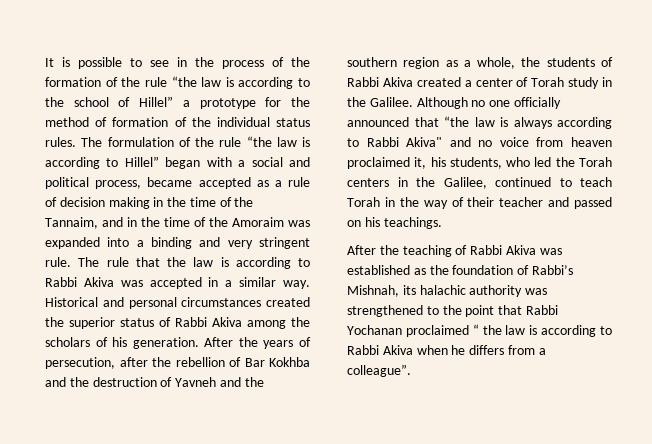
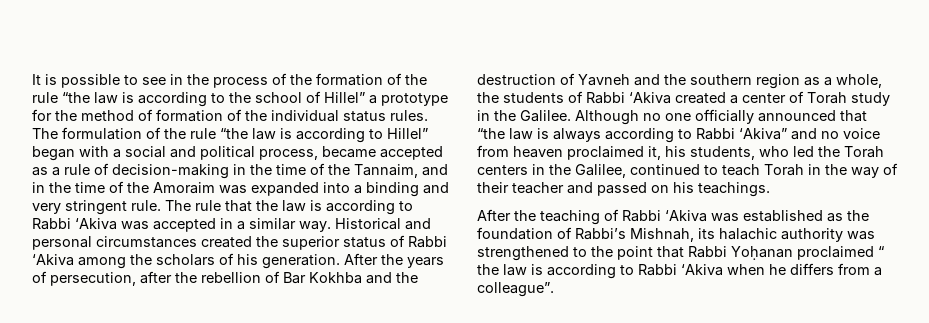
- The formulation of the rule “the law is according to Hillel” began with a social and political process, became accepted as a rule of decision making in the time of the Tannaim, and in the time of the Amoraim was expanded into a binding and very stringent rule.
+ The formulation of the rule “the law is according to Hillel” began with a social and political process, became accepted as a rule of decision-making in the time of the Tannaim, and in the time of the Amoraim was expanded into a binding and very stringent rule.
- The rule that the law is according to Rabbi Akiva was accepted in a similar way.
+ The rule that the law is according to Rabbi ‘Akiva was accepted in a similar way.
- Historical and personal circumstances created the superior status of Rabbi Akiva among the scholars of his generation.
+ Historical and personal circumstances created the superior status of Rabbi ‘Akiva among the scholars of his generation.
- After the years of persecution, after the rebellion of Bar Kokhba and the destruction of Yavneh and the southern region as a whole, the students of Rabbi Akiva created a center of Torah study in the Galilee.
+ After the years of persecution, after the rebellion of Bar Kokhba and the destruction of Yavneh and the southern region as a whole, the students of Rabbi ‘Akiva created a center of Torah study in the Galilee.
- Although no one officially announced that “the law is always according to Rabbi Akiva" and no voice from heaven proclaimed it, his students, who led the Torah centers in the Galilee, continued to teach Torah in the way of their teacher and passed on his teachings.
+ Although no one officially announced that “the law is always according to Rabbi ‘Akiva” and no voice from heaven proclaimed it, his students, who led the Torah centers in the Galilee, continued to teach Torah in the way of their teacher and passed on his teachings.
- After the teaching of Rabbi Akiva was established as the foundation of Rabbi’s Mishnah, its halachic authority was strengthened to the point that Rabbi Yochanan proclaimed “ the law is according to Rabbi Akiva when he differs from a colleague”.
+ After the teaching of Rabbi ‘Akiva was established as the foundation of Rabbi’s Mishnah, its halachic authority was strengthened to the point that Rabbi Yoḥanan proclaimed “ the law is according to Rabbi ‘Akiva when he differs from a colleague”.

